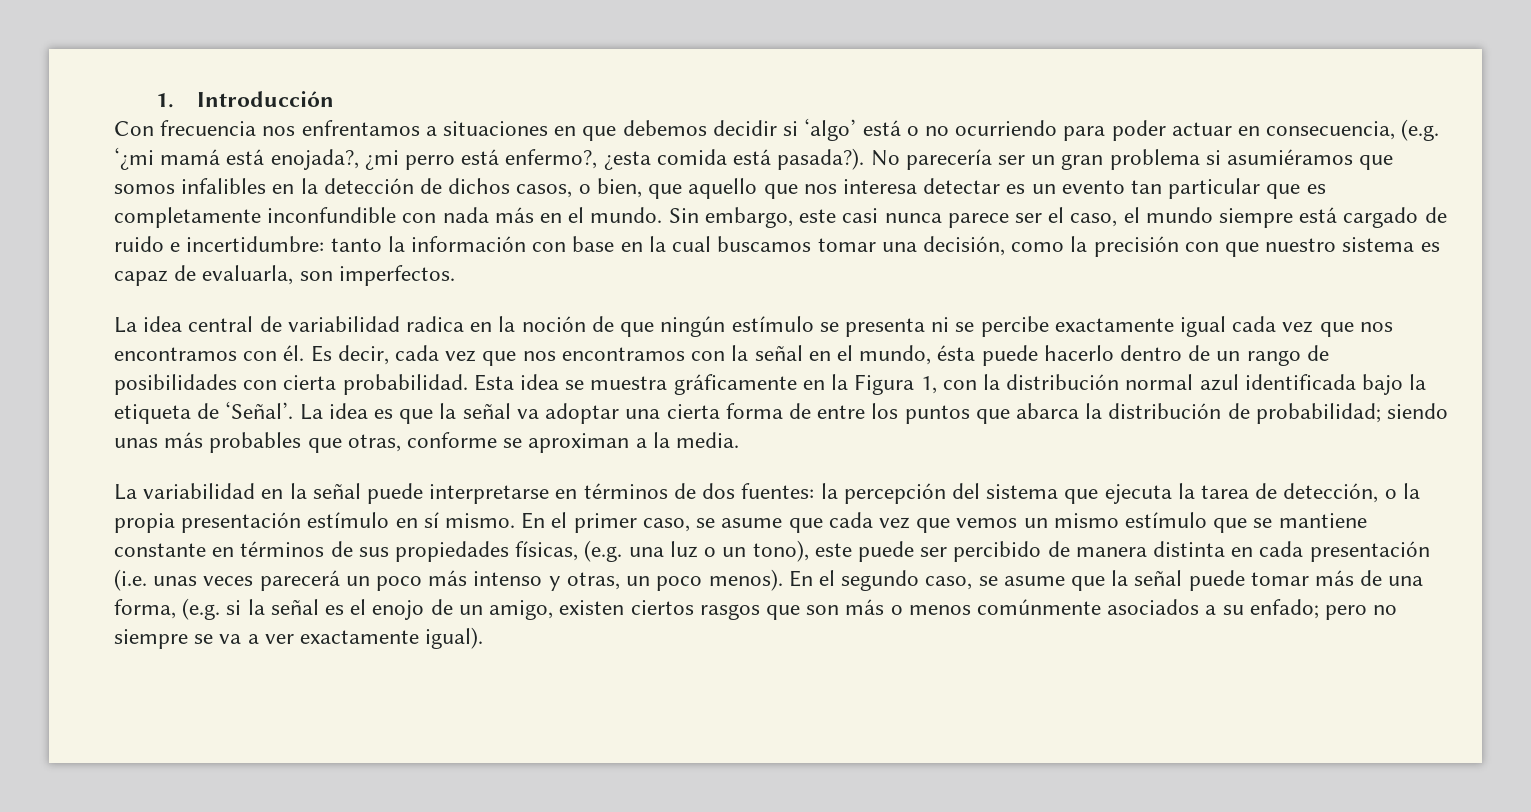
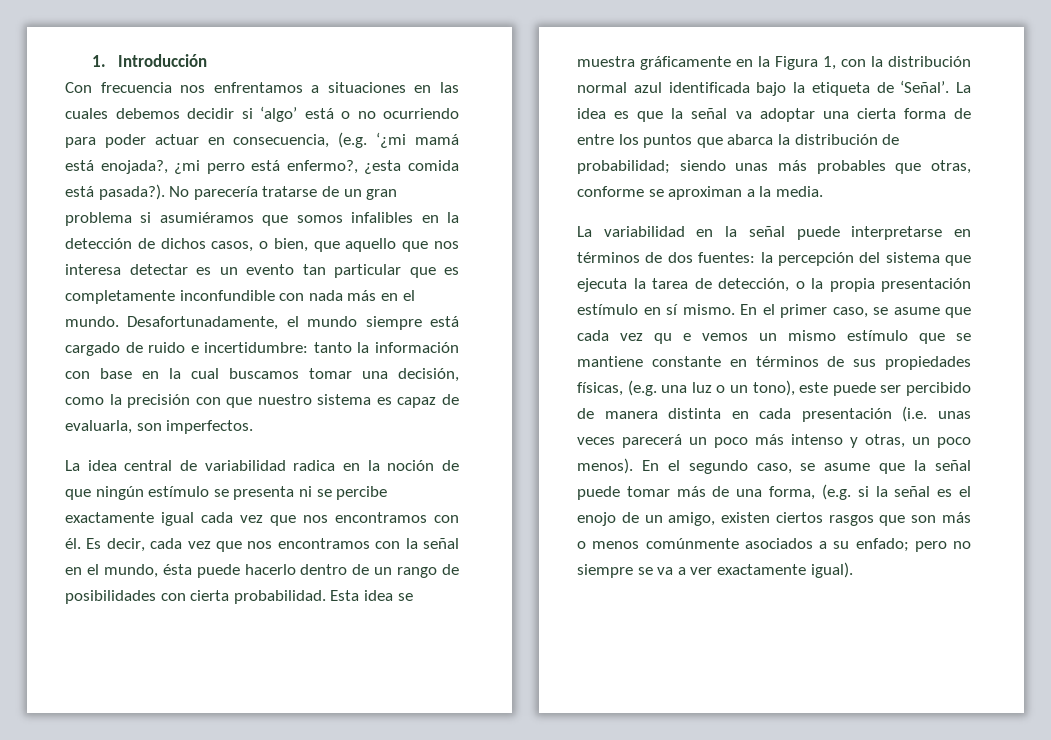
- Con frecuencia nos enfrentamos a situaciones en que debemos decidir si ‘algo’ está o no ocurriendo para poder actuar en consecuencia, (e.g. ‘¿mi mamá está enojada?, ¿mi perro está enfermo?, ¿esta comida está pasada?).
+ Con frecuencia nos enfrentamos a situaciones en las cuales debemos decidir si ‘algo’ está o no ocurriendo para poder actuar en consecuencia, (e.g. ‘¿mi mamá está enojada?, ¿mi perro está enfermo?, ¿esta comida está pasada?).
- No parecería ser un gran problema si asumiéramos que somos infalibles en la detección de dichos casos, o bien, que aquello que nos interesa detectar es un evento tan particular que es completamente inconfundible con nada más en el mundo.
+ No parecería tratarse de un gran problema si asumiéramos que somos infalibles en la detección de dichos casos, o bien, que aquello que nos interesa detectar es un evento tan particular que es completamente inconfundible con nada más en el mundo.
- Sin embargo, este casi nunca parece ser el caso, el mundo siempre está cargado de ruido e incertidumbre: tanto la información con base en la cual buscamos tomar una decisión, como la precisión con que nuestro sistema es capaz de evaluarla, son imperfectos.
+ Desafortunadamente, el mundo siempre está cargado de ruido e incertidumbre: tanto la información con base en la cual buscamos tomar una decisión, como la precisión con que nuestro sistema es capaz de evaluarla, son imperfectos.
- En el primer caso, se asume que cada vez que vemos un mismo estímulo que se mantiene constante en términos de sus propiedades físicas, (e.g. una luz o un tono), este puede ser percibido de manera distinta en cada presentación (i.e. unas veces parecerá un poco más intenso y otras, un poco menos).
+ En el primer caso, se asume que cada vez qu e vemos un mismo estímulo que se mantiene constante en términos de sus propiedades físicas, (e.g. una luz o un tono), este puede ser percibido de manera distinta en cada presentación (i.e. unas veces parecerá un poco más intenso y otras, un poco menos).

